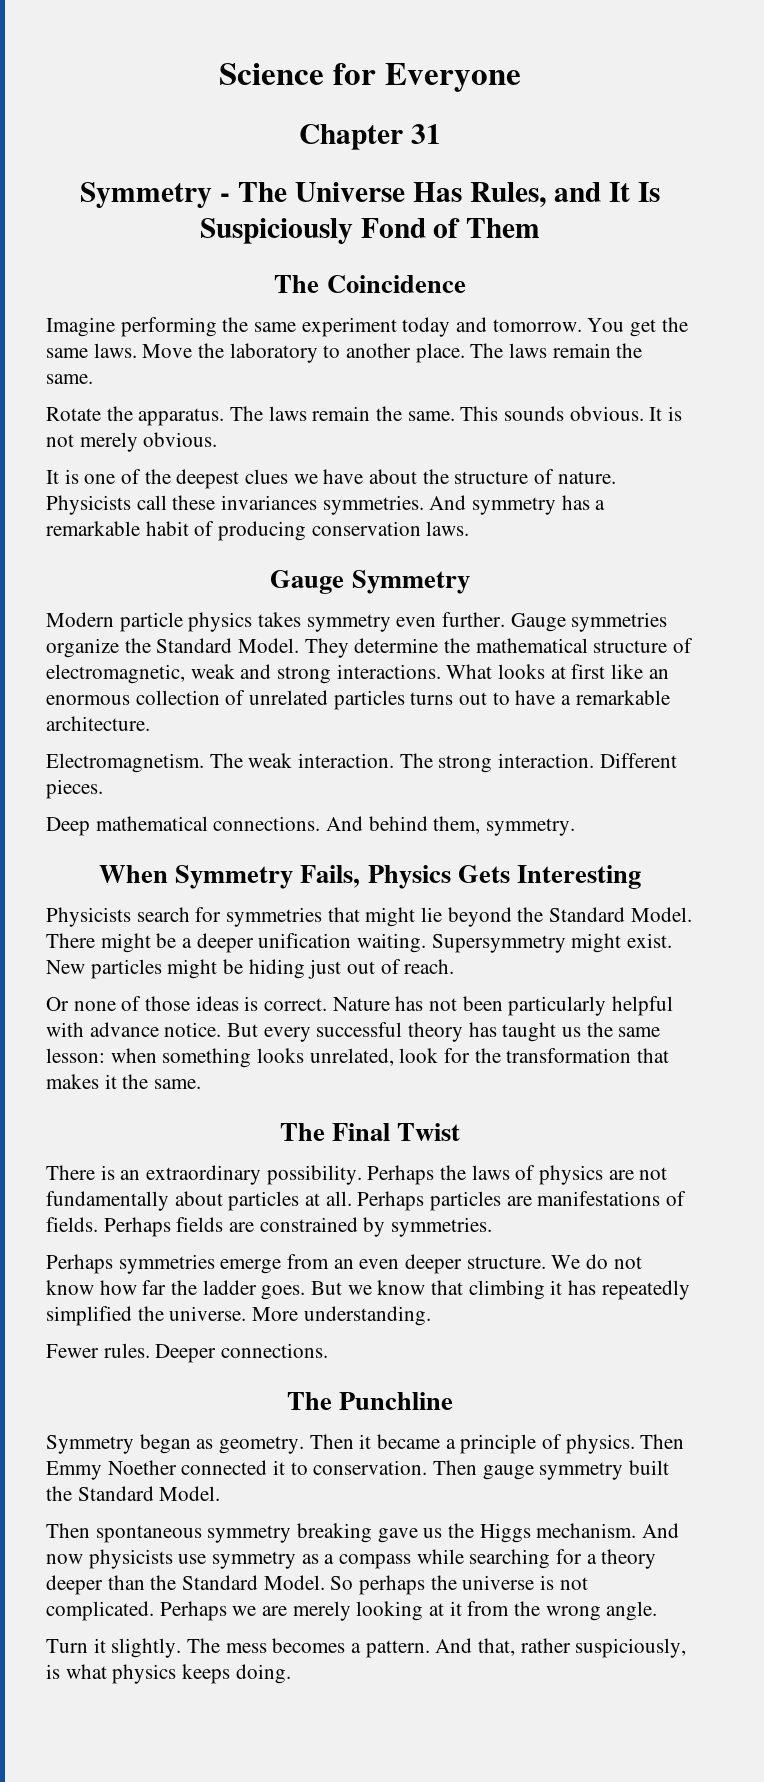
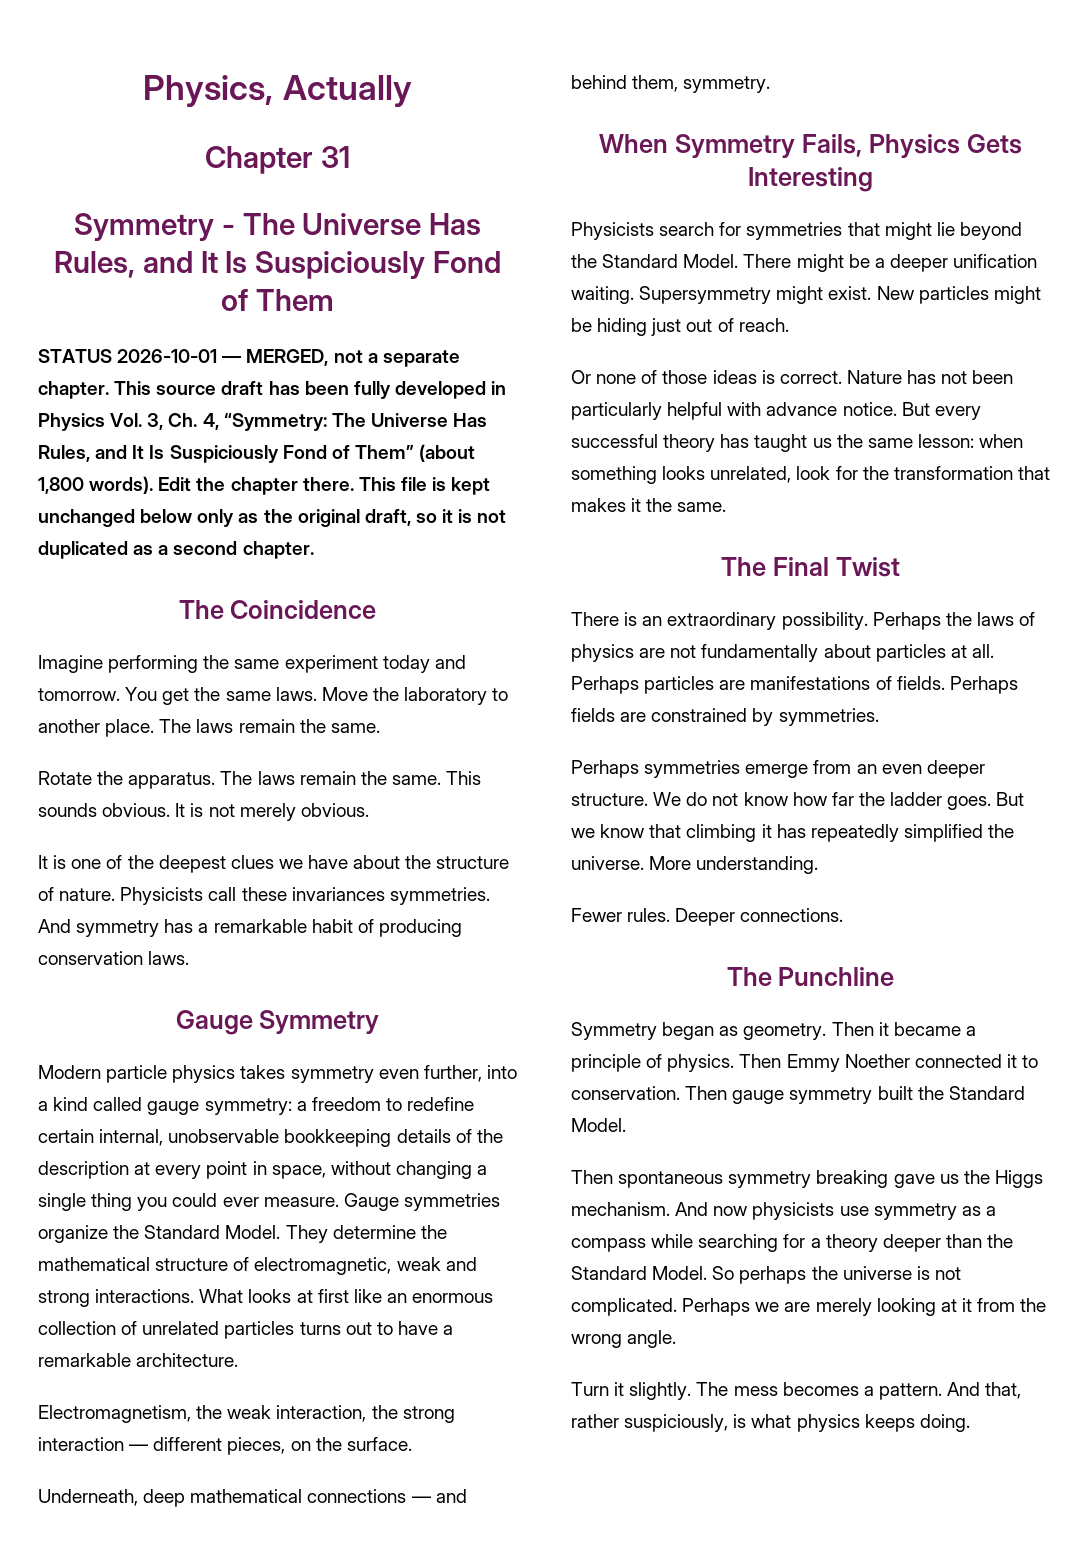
- Science for Everyone
+ Physics, Actually
+ STATUS 2026-10-01 — MERGED, not a separate chapter. This source draft has been fully developed in Physics Vol. 3, Ch. 4, “Symmetry: The Universe Has Rules, and It Is Suspiciously Fond of Them” (about 1,800 words). Edit the chapter there. This file is kept unchanged below only as the original draft, so it is not duplicated as a second chapter.
- Modern particle physics takes symmetry even further.
+ Modern particle physics takes symmetry even further, into a kind called gauge symmetry: a freedom to redefine certain internal, unobservable bookkeeping details of the description at every point in space, without changing a single thing you could ever measure.
- Electromagnetism. The weak interaction. The strong interaction. Different pieces.
- Deep mathematical connections. And behind them, symmetry.
+ Electromagnetism, the weak interaction, the strong interaction — different pieces, on the surface.
+ Underneath, deep mathematical connections — and behind them, symmetry.

